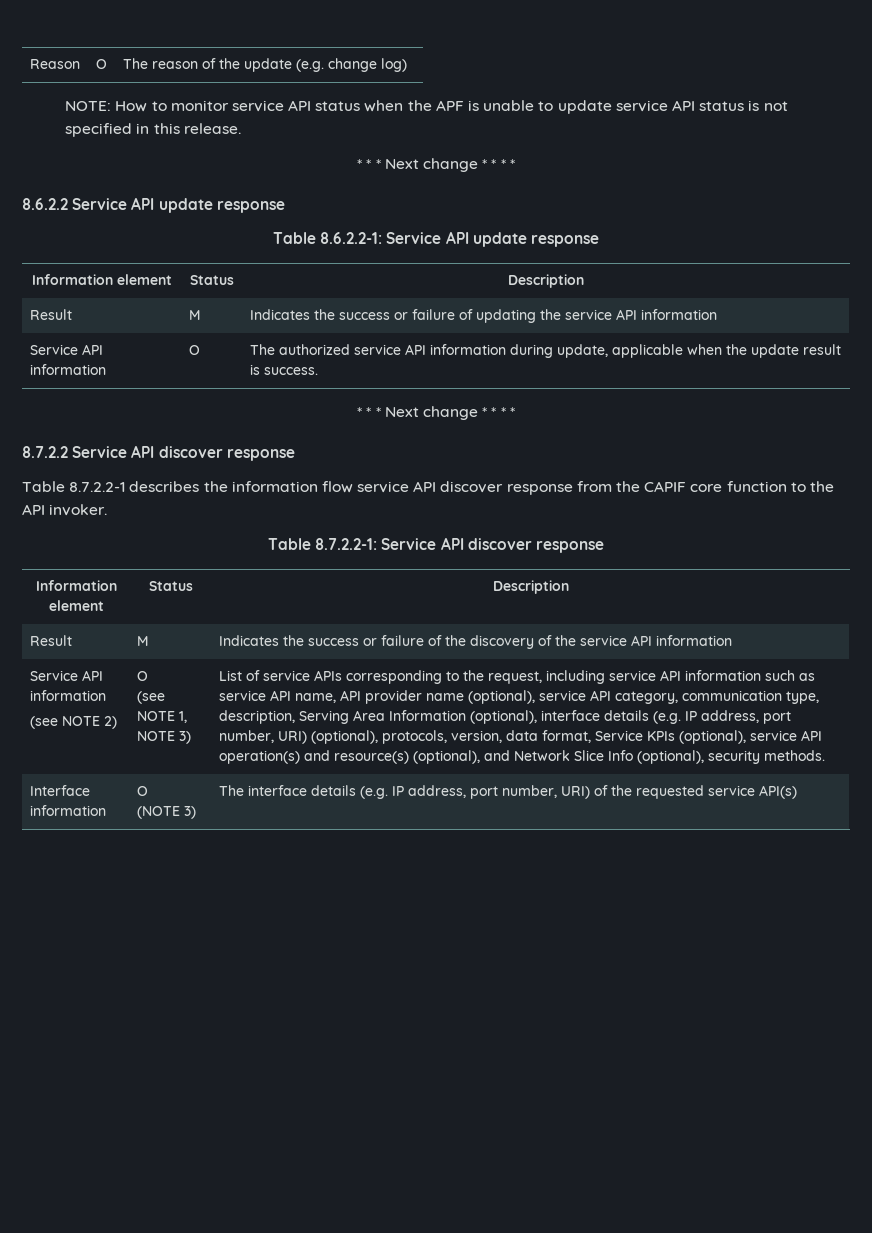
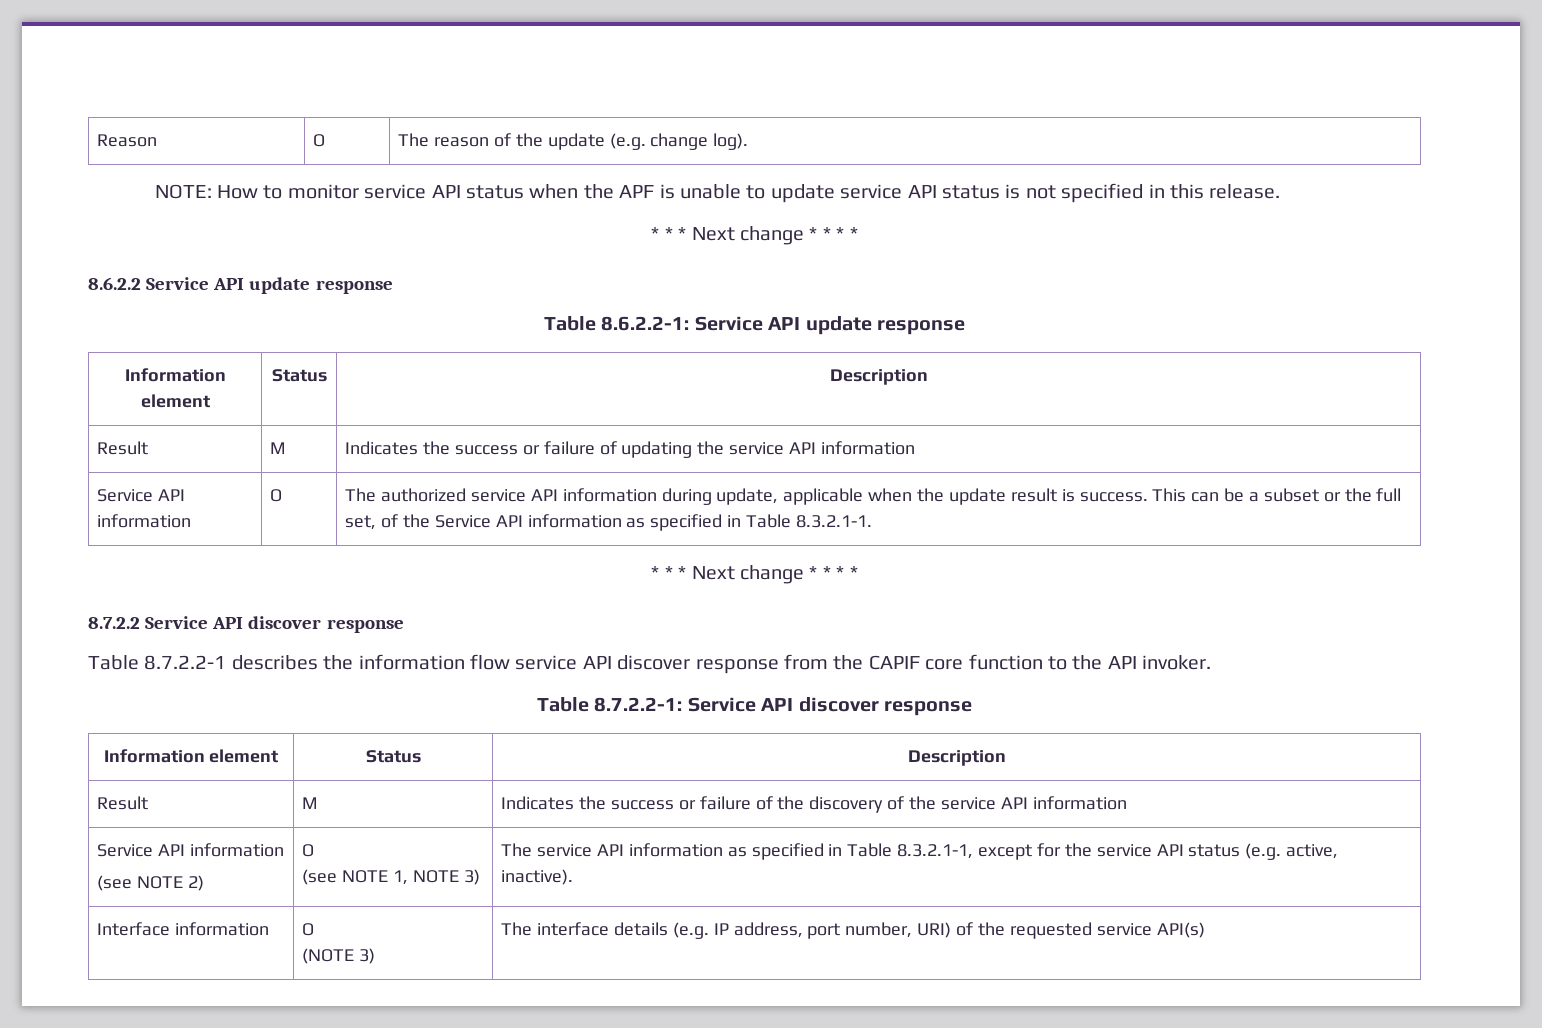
- Reason | O | The reason of the update (e.g. change log)
+ Reason | O | The reason of the update (e.g. change log).
- Service API information | O | The authorized service API information during update, applicable when the update result is success.
+ Service API information | O | The authorized service API information during update, applicable when the update result is success. This can be a subset or the full set, of the Service API information as specified in Table 8.3.2.1-1.
- List of service APIs corresponding to the request, including service API information such as service API name, API provider name (optional), service API category, communication type, description, Serving Area Information (optional), interface details (e.g. IP address, port number, URI) (optional), protocols, version, data format, Service KPIs (optional), service API operation(s) and resource(s) (optional), and Network Slice Info (optional), security methods.
+ The service API information as specified in Table 8.3.2.1-1, except for the service API status (e.g. active, inactive).

